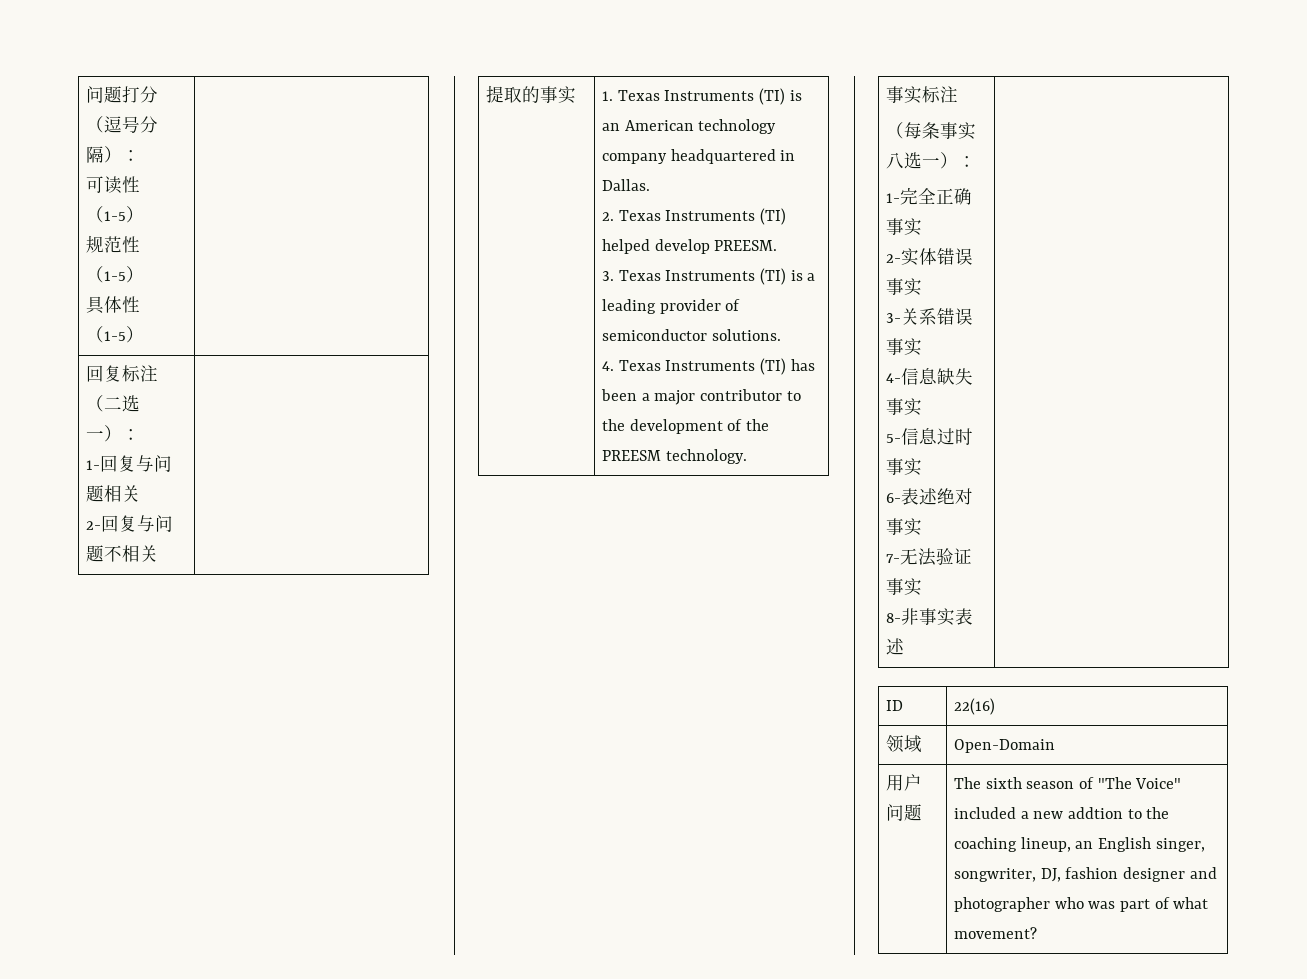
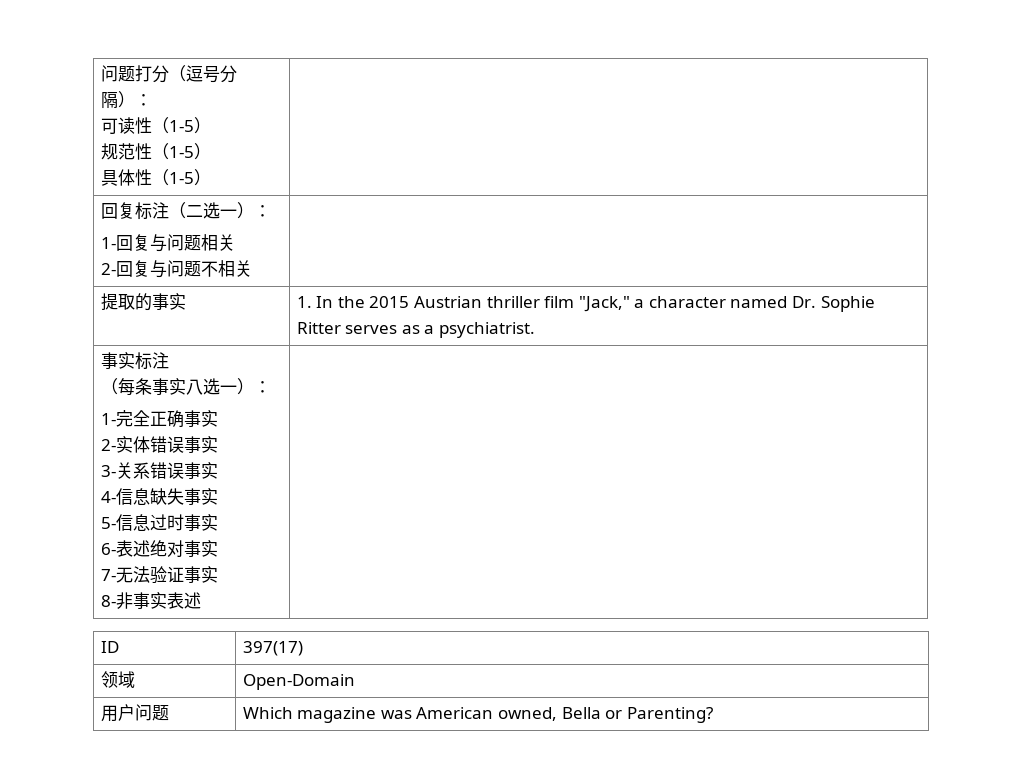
- 1. Texas Instruments (TI) is an American technology company headquartered in Dallas.
- 2. Texas Instruments (TI) helped develop PREESM.
- 3. Texas Instruments (TI) is a leading provider of semiconductor solutions.
- 4. Texas Instruments (TI) has been a major contributor to the development of the PREESM technology.
+ 1. In the 2015 Austrian thriller film "Jack," a character named Dr. Sophie Ritter serves as a psychiatrist.
- ID | 22(16)
+ ID | 397(17)
- 用户问题 | The sixth season of "The Voice" included a new addtion to the coaching lineup, an English singer, songwriter, DJ, fashion designer and photographer who was part of what movement?
+ 用户问题 | Which magazine was American owned, Bella or Parenting?

